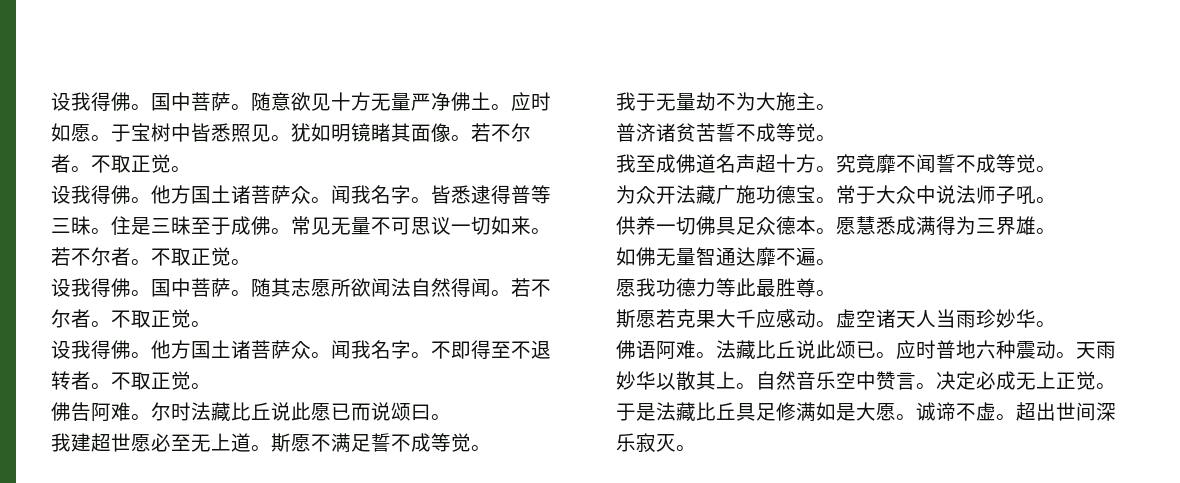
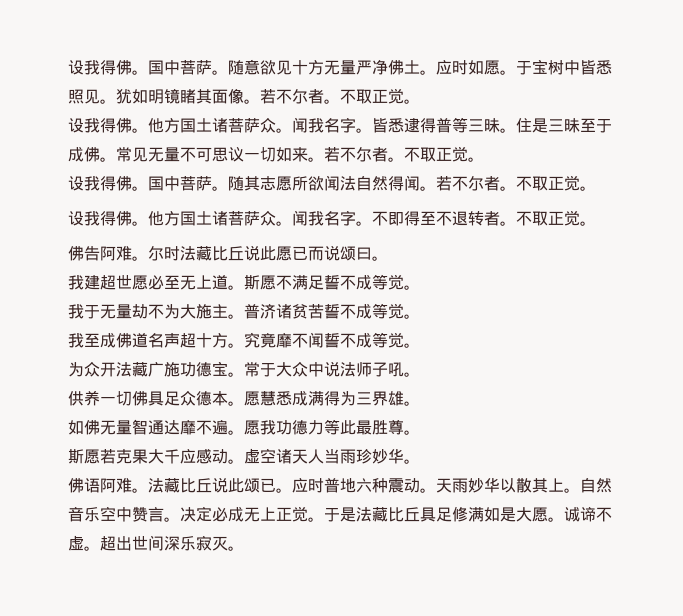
- 我于无量劫不为大施主。
- 普济诸贫苦誓不成等觉。
+ 我于无量劫不为大施主。普济诸贫苦誓不成等觉。
- 如佛无量智通达靡不遍。
- 愿我功德力等此最胜尊。
+ 如佛无量智通达靡不遍。愿我功德力等此最胜尊。

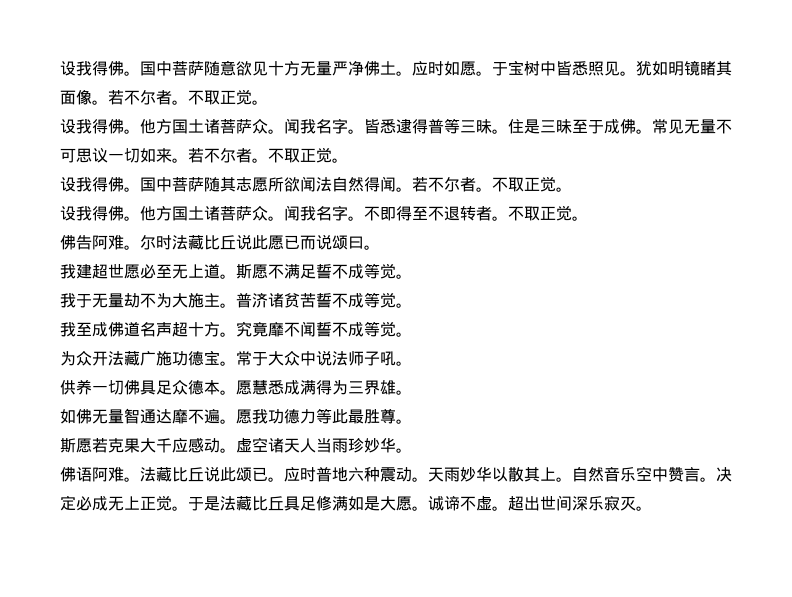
- 设我得佛。国中菩萨。随意欲见十方无量严净佛土。
+ 设我得佛。国中菩萨随意欲见十方无量严净佛土。
- 国中菩萨。随其志愿所欲闻法自然得闻。
+ 国中菩萨随其志愿所欲闻法自然得闻。

